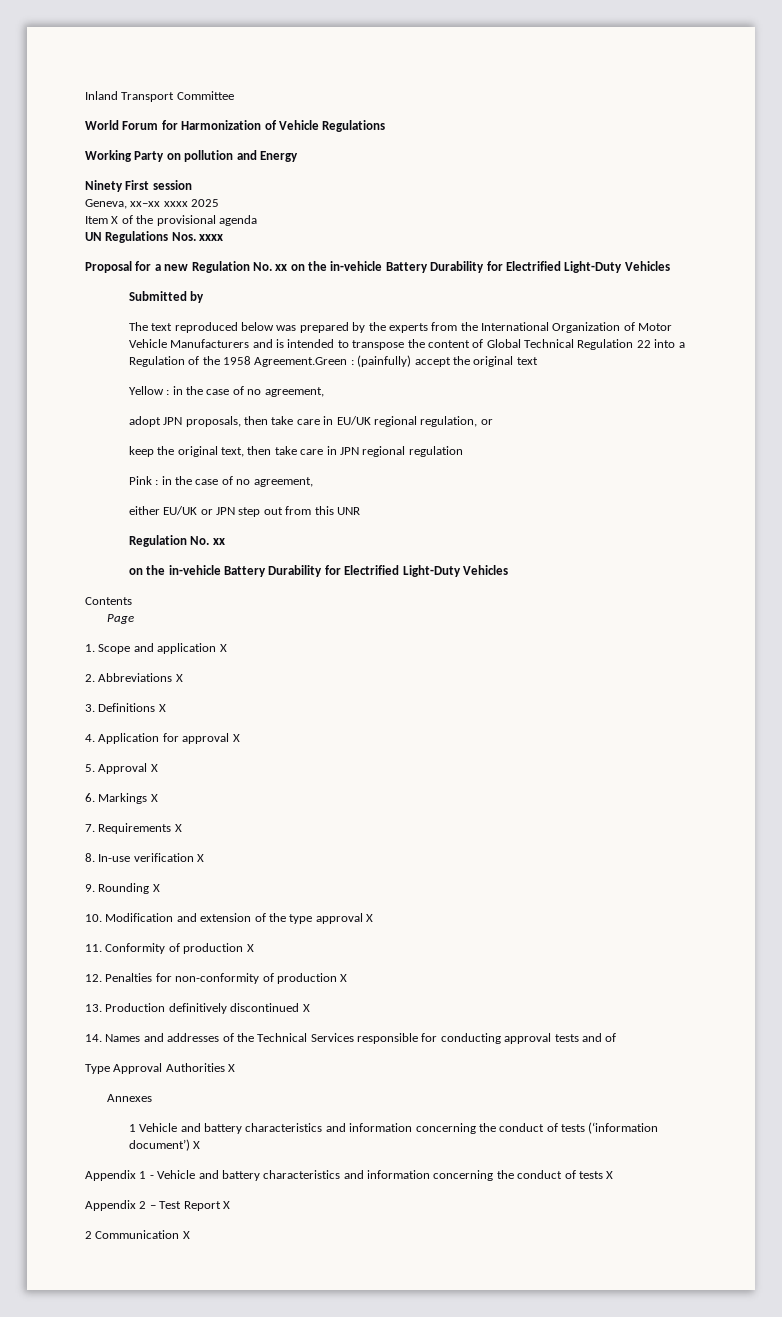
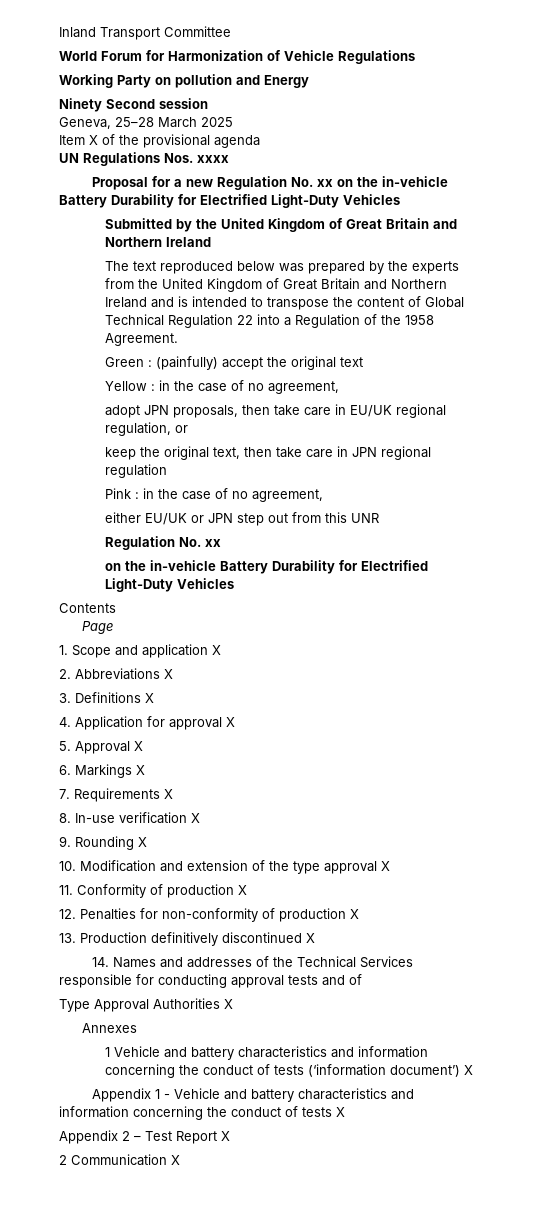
- Ninety First session
+ Ninety Second session
- Geneva, xx–xx xxxx 2025
+ Geneva, 25–28 March 2025
- Submitted by
+ Submitted by the United Kingdom of Great Britain and Northern Ireland
- The text reproduced below was prepared by the experts from the International Organization of Motor Vehicle Manufacturers and is intended to transpose the content of Global Technical Regulation 22 into a Regulation of the 1958 Agreement.Green : (painfully) accept the original text
+ The text reproduced below was prepared by the experts from the United Kingdom of Great Britain and Northern Ireland and is intended to transpose the content of Global Technical Regulation 22 into a Regulation of the 1958 Agreement.
+ Green : (painfully) accept the original text

